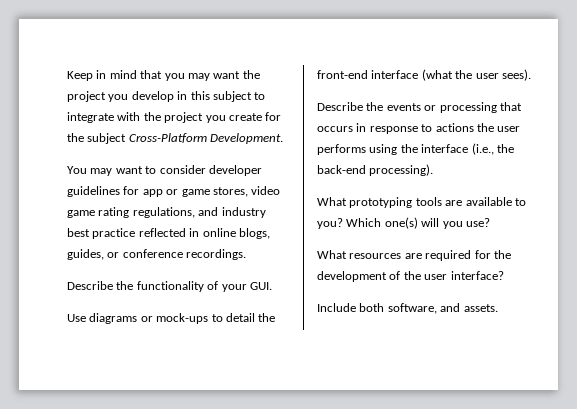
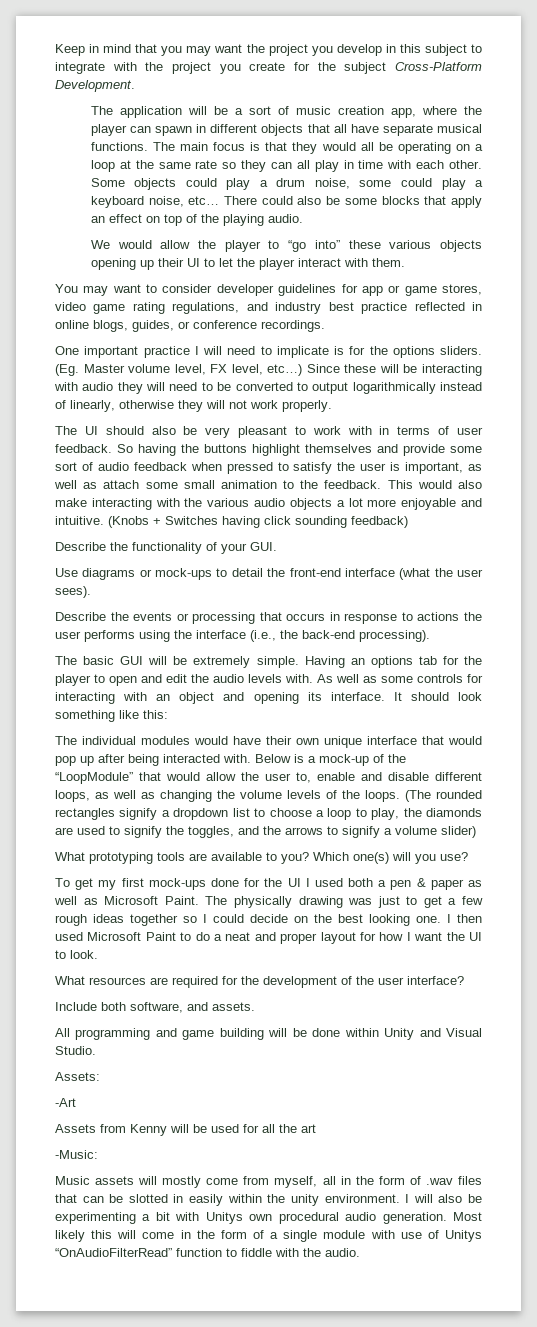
+ The application will be a sort of music creation app, where the player can spawn in different objects that all have separate musical functions. The main focus is that they would all be operating on a loop at the same rate so they can all play in time with each other. Some objects could play a drum noise, some could play a keyboard noise, etc… There could also be some blocks that apply an effect on top of the playing audio.
+ We would allow the player to “go into” these various objects opening up their UI to let the player interact with them.
+ One important practice I will need to implicate is for the options sliders. (Eg. Master volume level, FX level, etc…) Since these will be interacting with audio they will need to be converted to output logarithmically instead of linearly, otherwise they will not work properly.
+ The UI should also be very pleasant to work with in terms of user feedback. So having the buttons highlight themselves and provide some sort of audio feedback when pressed to satisfy the user is important, as well as attach some small animation to the feedback. This would also make interacting with the various audio objects a lot more enjoyable and intuitive. (Knobs + Switches having click sounding feedback)
+ The basic GUI will be extremely simple. Having an options tab for the player to open and edit the audio levels with. As well as some controls for interacting with an object and opening its interface. It should look something like this:
+ The individual modules would have their own unique interface that would pop up after being interacted with. Below is a mock-up of the “LoopModule” that would allow the user to, enable and disable different loops, as well as changing the volume levels of the loops. (The rounded rectangles signify a dropdown list to choose a loop to play, the diamonds are used to signify the toggles, and the arrows to signify a volume slider)
+ To get my first mock-ups done for the UI I used both a pen & paper as well as Microsoft Paint. The physically drawing was just to get a few rough ideas together so I could decide on the best looking one. I then used Microsoft Paint to do a neat and proper layout for how I want the UI to look.
+ All programming and game building will be done within Unity and Visual Studio.
+ Assets:
+ -Art
+ Assets from Kenny will be used for all the art
+ -Music:
+ Music assets will mostly come from myself, all in the form of .wav files that can be slotted in easily within the unity environment. I will also be experimenting a bit with Unitys own procedural audio generation. Most likely this will come in the form of a single module with use of Unitys “OnAudioFilterRead” function to fiddle with the audio.

